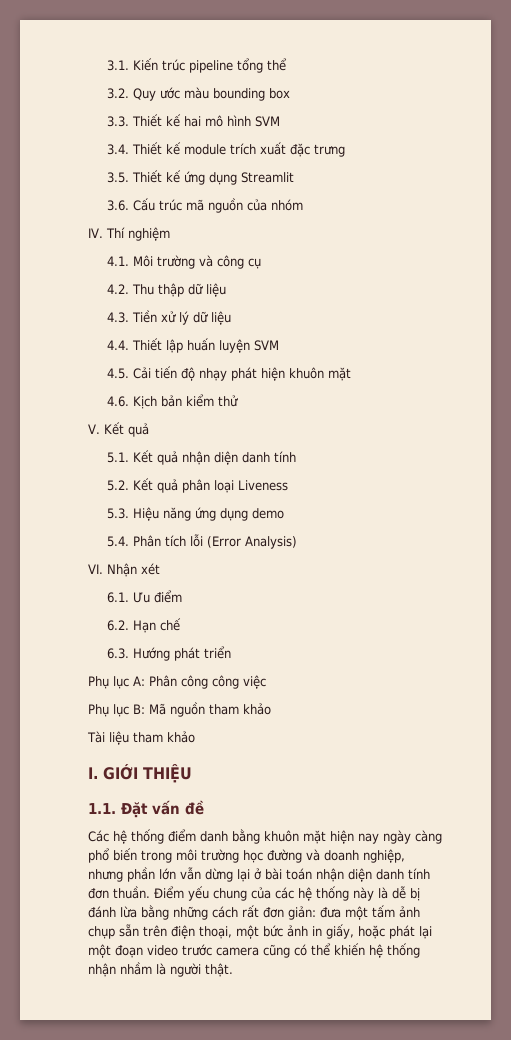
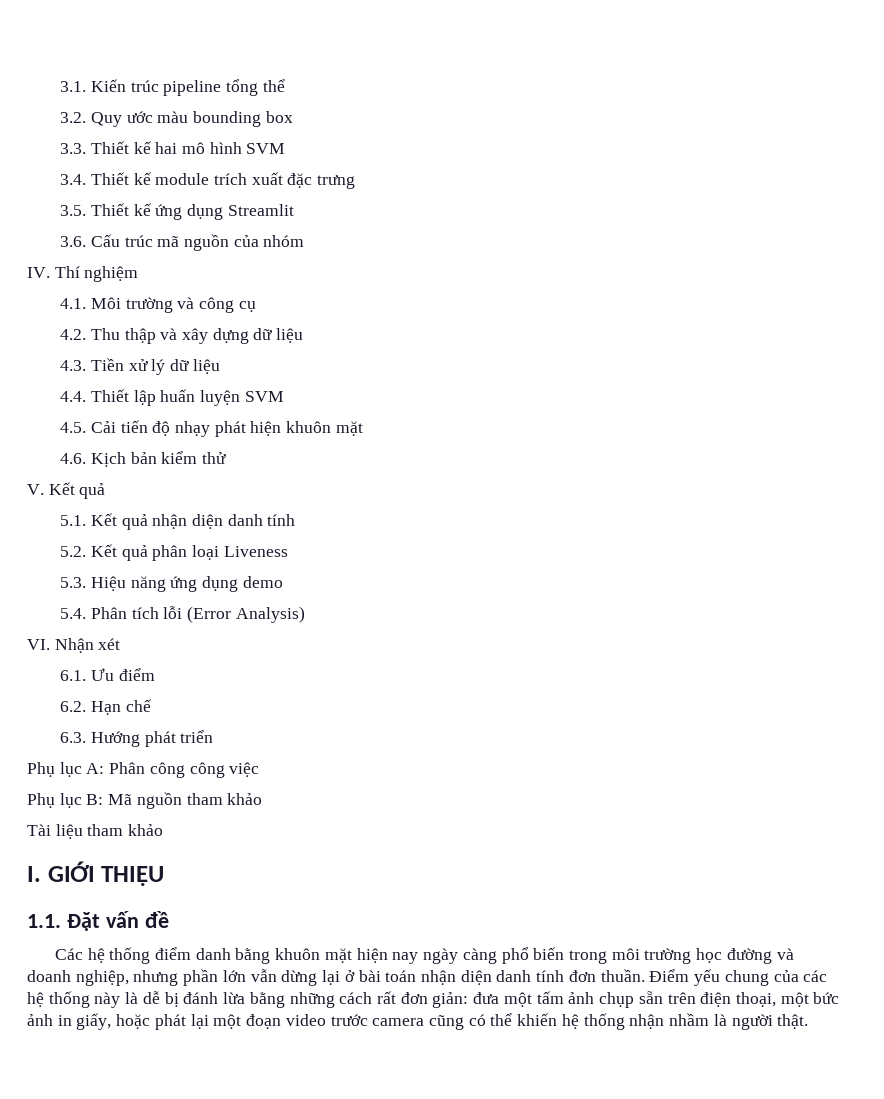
- 4.2. Thu thập dữ liệu
+ 4.2. Thu thập và xây dựng dữ liệu

